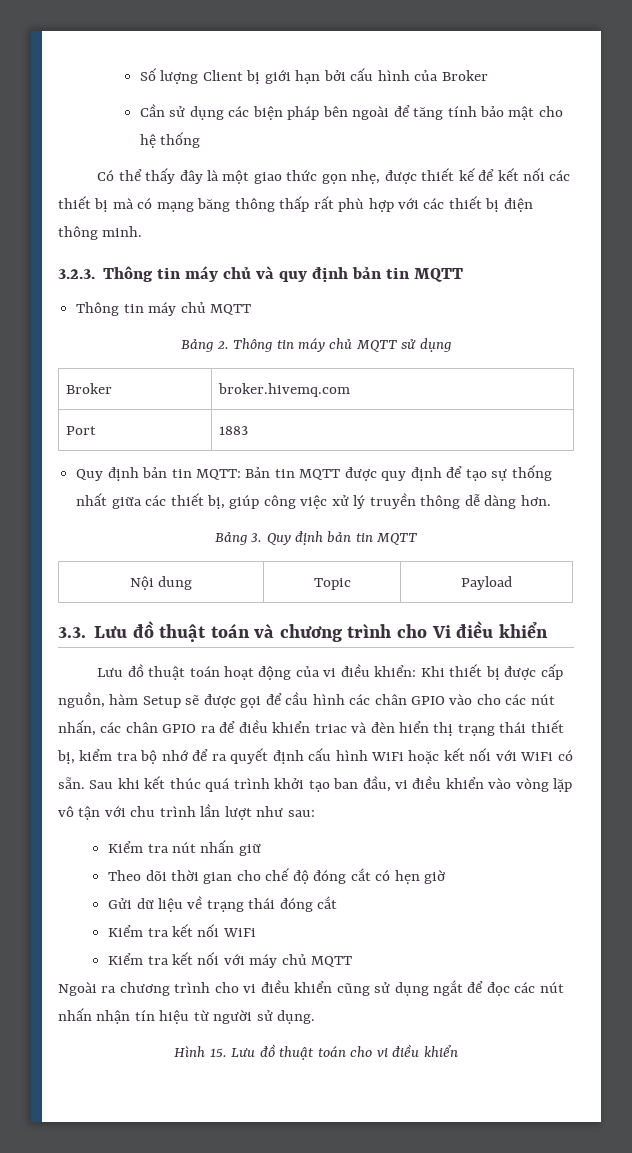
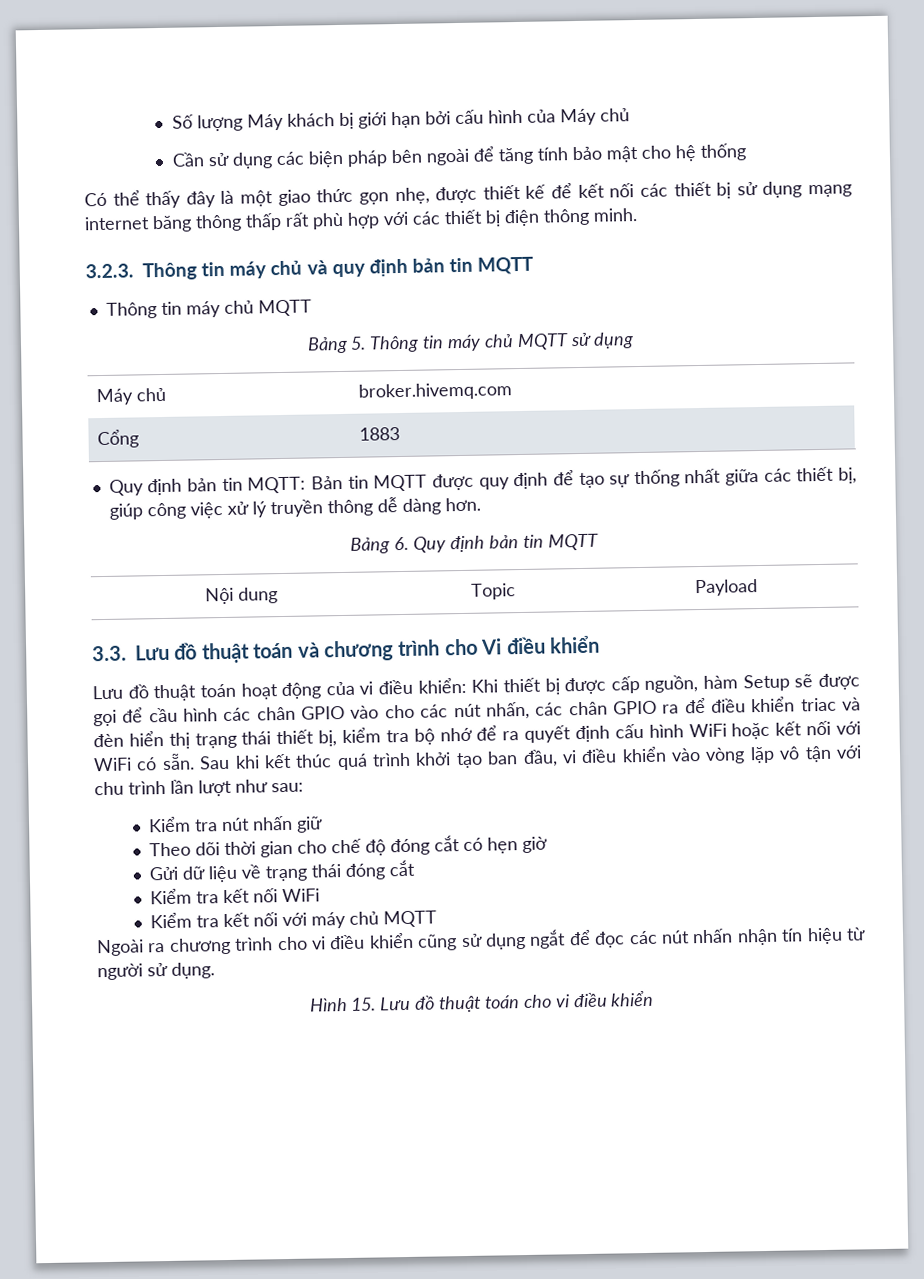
- Số lượng Client bị giới hạn bởi cấu hình của Broker
+ Số lượng Máy khách bị giới hạn bởi cấu hình của Máy chủ
- Có thể thấy đây là một giao thức gọn nhẹ, được thiết kế để kết nối các thiết bị mà có mạng băng thông thấp rất phù hợp với các thiết bị điện thông minh.
+ Có thể thấy đây là một giao thức gọn nhẹ, được thiết kế để kết nối các thiết bị sử dụng mạng internet băng thông thấp rất phù hợp với các thiết bị điện thông minh.
- Bảng 2. Thông tin máy chủ MQTT sử dụng
+ Bảng 5. Thông tin máy chủ MQTT sử dụng
- Broker | broker.hivemq.com
+ Máy chủ | broker.hivemq.com
- Port | 1883
+ Cổng | 1883
- Bảng 3. Quy định bản tin MQTT
+ Bảng 6. Quy định bản tin MQTT

